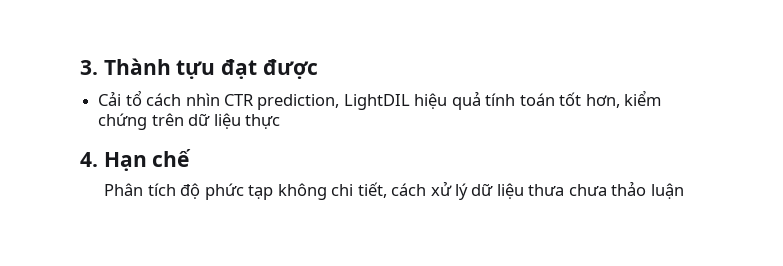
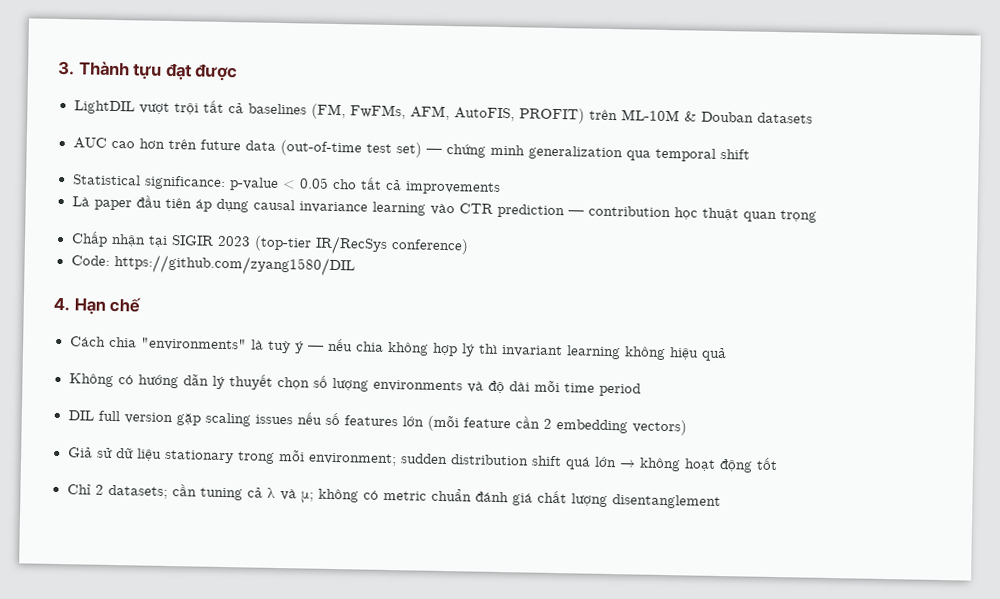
- Cải tổ cách nhìn CTR prediction, LightDIL hiệu quả tính toán tốt hơn, kiểm chứng trên dữ liệu thực
+ LightDIL vượt trội tất cả baselines (FM, FwFMs, AFM, AutoFIS, PROFIT) trên ML-10M & Douban datasets
+ AUC cao hơn trên future data (out-of-time test set) — chứng minh generalization qua temporal shift
+ Statistical significance: p-value < 0.05 cho tất cả improvements
+ Là paper đầu tiên áp dụng causal invariance learning vào CTR prediction — contribution học thuật quan trọng
+ Chấp nhận tại SIGIR 2023 (top-tier IR/RecSys conference)
+ Code: https://github.com/zyang1580/DIL
  4. Hạn chế
- Phân tích độ phức tạp không chi tiết, cách xử lý dữ liệu thưa chưa thảo luận
+ Cách chia "environments" là tuỳ ý — nếu chia không hợp lý thì invariant learning không hiệu quả
+ Không có hướng dẫn lý thuyết chọn số lượng environments và độ dài mỗi time period
+ DIL full version gặp scaling issues nếu số features lớn (mỗi feature cần 2 embedding vectors)
+ Giả sử dữ liệu stationary trong mỗi environment; sudden distribution shift quá lớn → không hoạt động tốt
+ Chỉ 2 datasets; cần tuning cả λ và μ; không có metric chuẩn đánh giá chất lượng disentanglement

